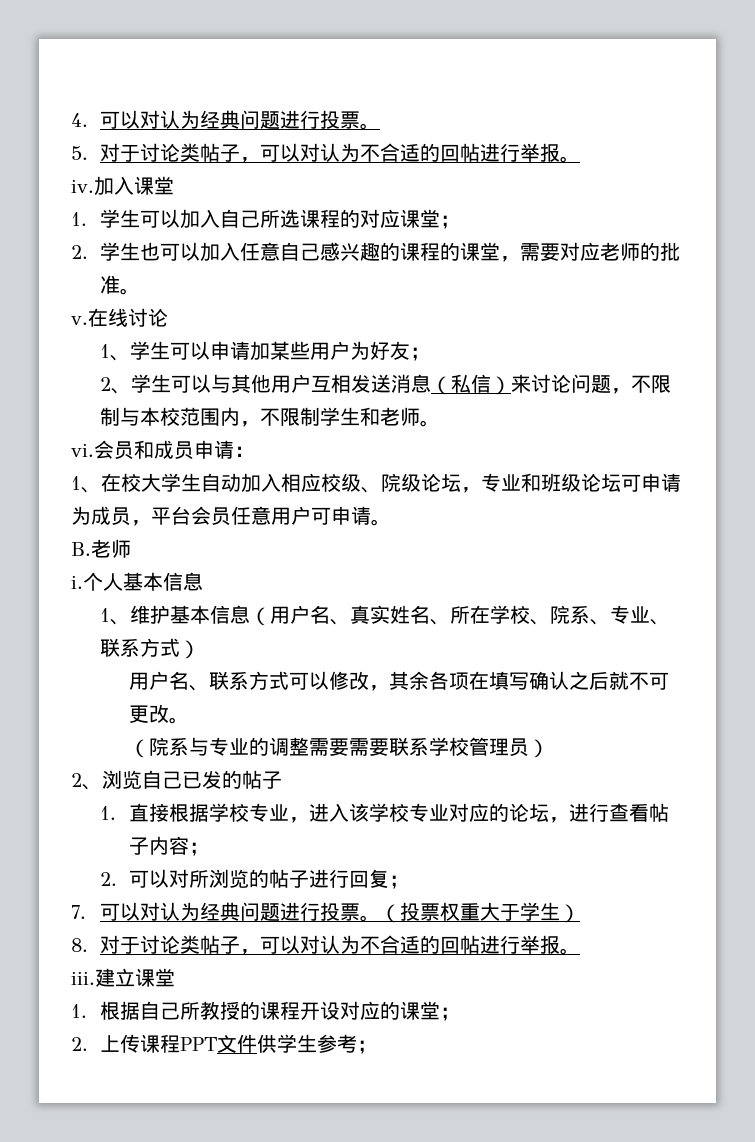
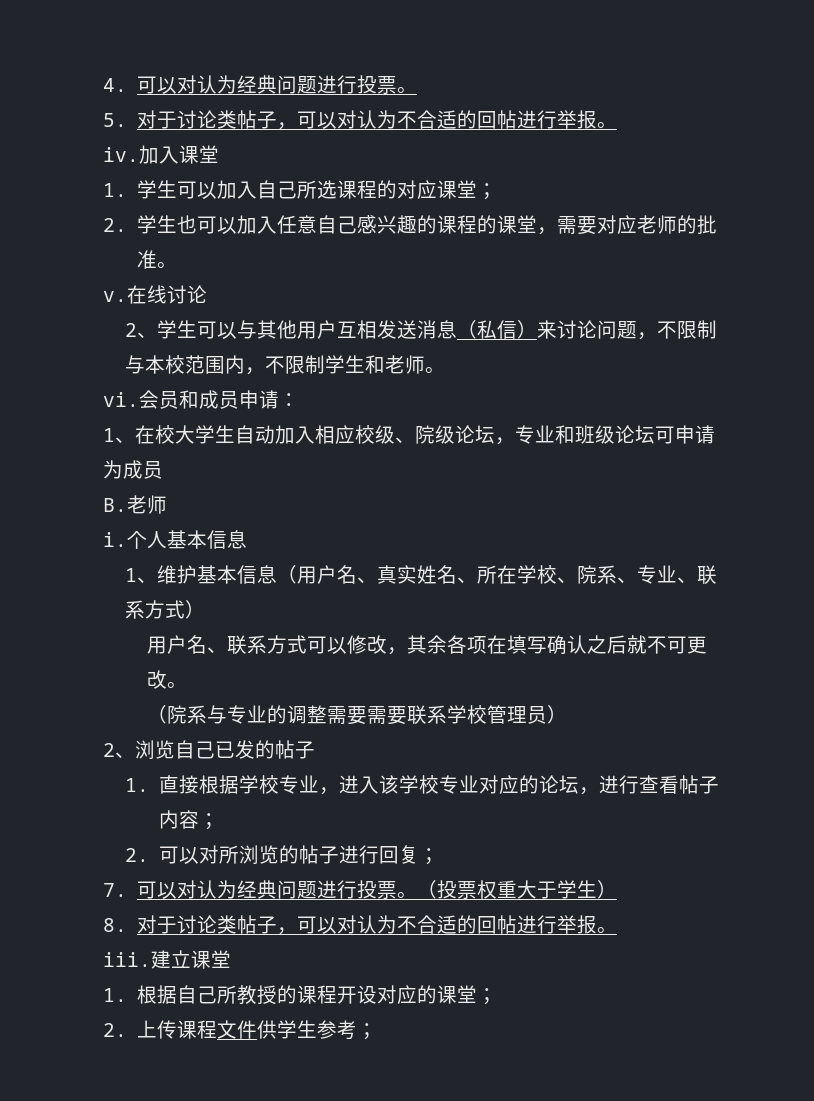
- 1、学生可以申请加某些用户为好友；
- 1、在校大学生自动加入相应校级、院级论坛，专业和班级论坛可申请为成员，平台会员任意用户可申请。
+ 1、在校大学生自动加入相应校级、院级论坛，专业和班级论坛可申请为成员
- 2.上传课程PPT文件供学生参考；
+ 2.上传课程文件供学生参考；

